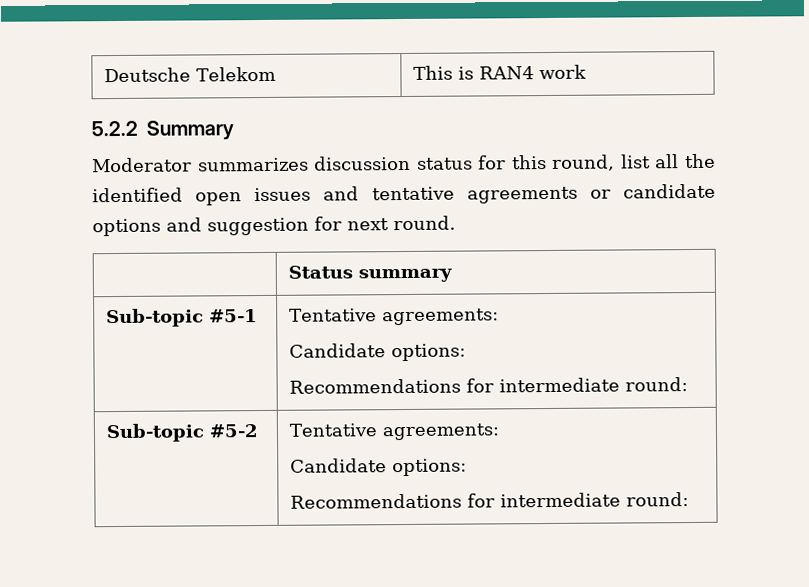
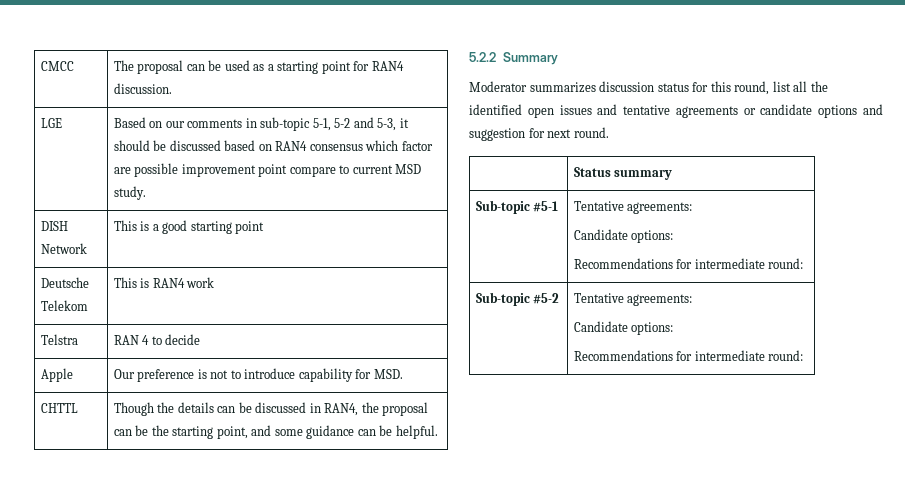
+ CMCC | The proposal can be used as a starting point for RAN4 discussion.
+ LGE | Based on our comments in sub-topic 5-1, 5-2 and 5-3, it should be discussed based on RAN4 consensus which factor are possible improvement point compare to current MSD study.
+ DISH Network | This is a good starting point
+ Telstra | RAN 4 to decide
+ Apple | Our preference is not to introduce capability for MSD.
+ CHTTL | Though the details can be discussed in RAN4, the proposal can be the starting point, and some guidance can be helpful.

